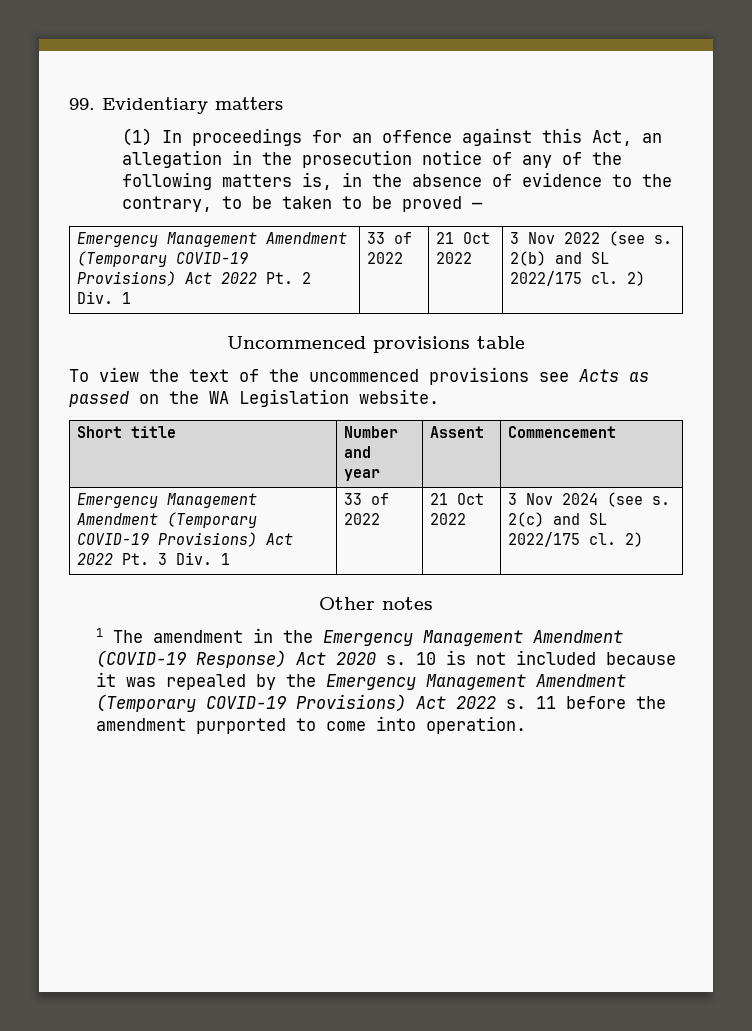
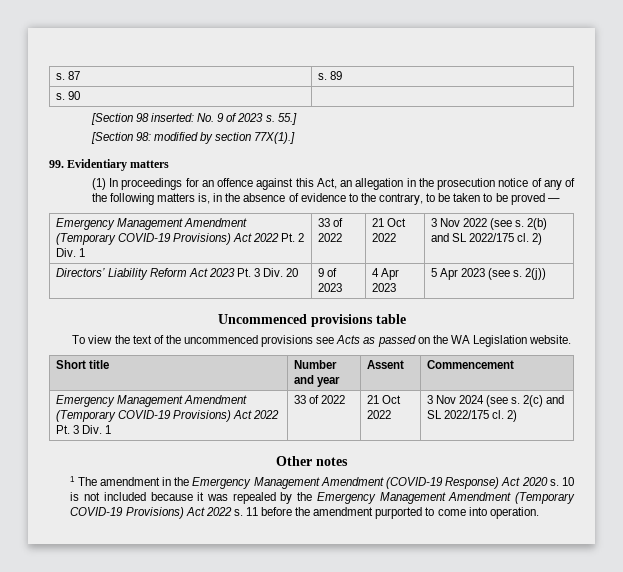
+ s. 87 | s. 89
+ s. 90 |
+ [Section 98 inserted: No. 9 of 2023 s. 55.]
+ [Section 98: modified by section 77X(1).]
+ Directors’ Liability Reform Act 2023 Pt. 3 Div. 20 | 9 of 2023 | 4 Apr 2023 | 5 Apr 2023 (see s. 2(j))

